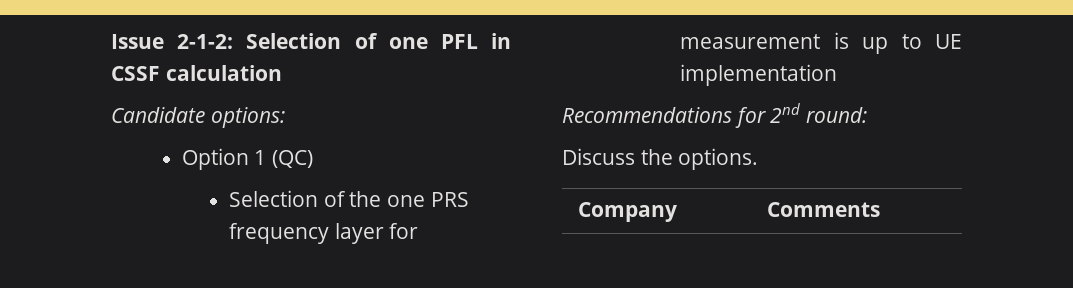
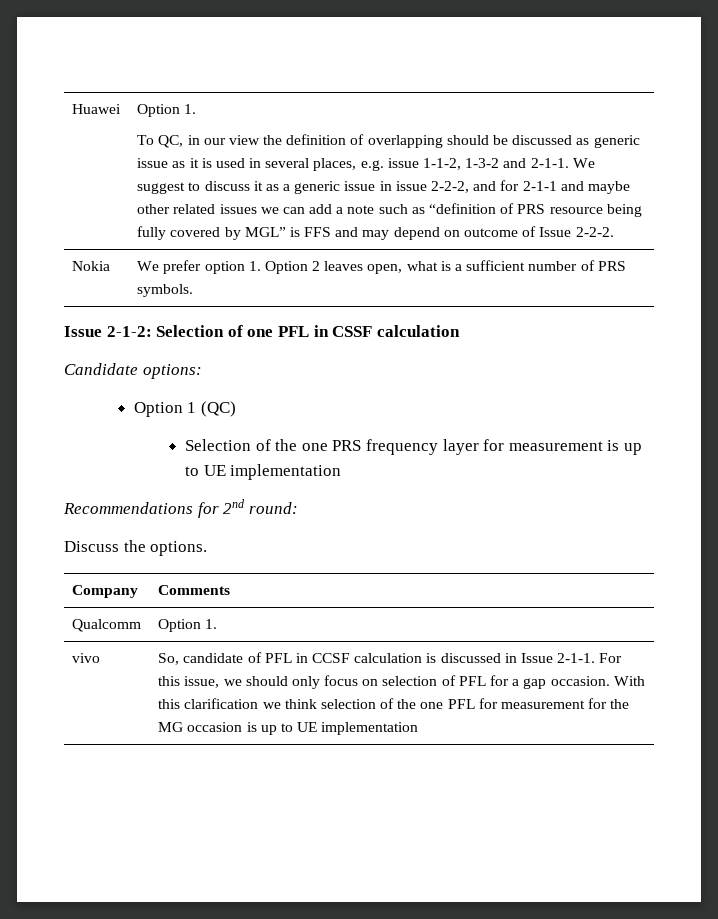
+ Huawei | Option 1.
+ To QC, in our view the definition of overlapping should be discussed as generic issue as it is used in several places, e.g. issue 1-1-2, 1-3-2 and 2-1-1. We suggest to discuss it as a generic issue in issue 2-2-2, and for 2-1-1 and maybe other related issues we can add a note such as “definition of PRS resource being fully covered by MGL” is FFS and may depend on outcome of Issue 2-2-2.
+ Nokia | We prefer option 1. Option 2 leaves open, what is a sufficient number of PRS symbols.
+ Qualcomm | Option 1.
+ vivo | So, candidate of PFL in CCSF calculation is discussed in Issue 2-1-1. For this issue, we should only focus on selection of PFL for a gap occasion. With this clarification we think selection of the one PFL for measurement for the MG occasion is up to UE implementation

